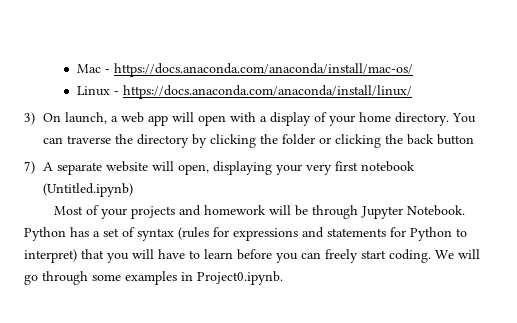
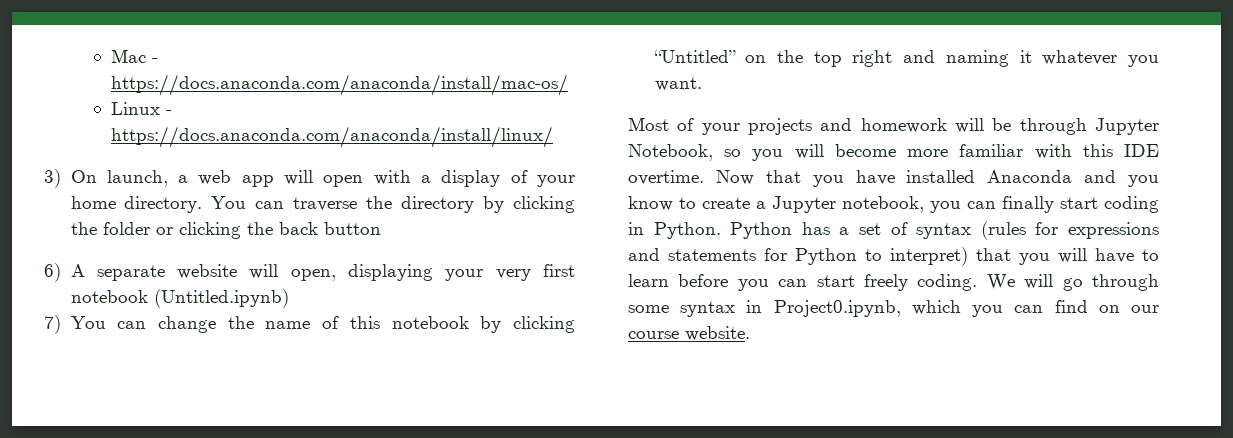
- 7) A separate website will open, displaying your very first notebook (Untitled.ipynb)
+ 6) A separate website will open, displaying your very first notebook (Untitled.ipynb)
+ 7) You can change the name of this notebook by clicking “Untitled” on the top right and naming it whatever you want.
- Most of your projects and homework will be through Jupyter Notebook.
+ Most of your projects and homework will be through Jupyter Notebook, so you will become more familiar with this IDE overtime. Now that you have installed Anaconda and you know to create a Jupyter notebook, you can finally start coding in Python.
- Python has a set of syntax (rules for expressions and statements for Python to interpret) that you will have to learn before you can freely start coding.
+ Python has a set of syntax (rules for expressions and statements for Python to interpret) that you will have to learn before you can start freely coding.
- We will go through some examples in Project0.ipynb.
+ We will go through some syntax in Project0.ipynb, which you can find on our course website.

